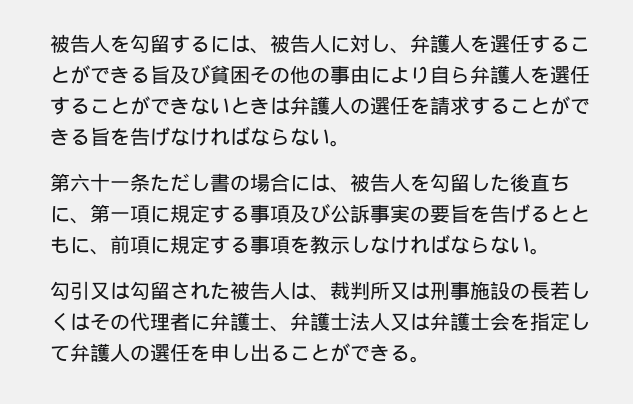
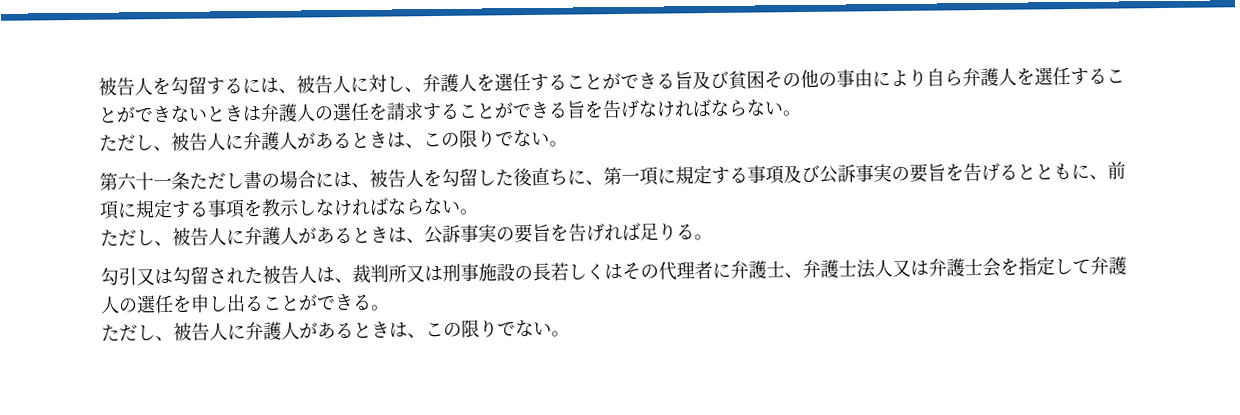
  被告人を勾留するには、被告人に対し、弁護人を選任することができる旨及び貧困その他の事由により自ら弁護人を選任することができないときは弁護人の選任を請求することができる旨を告げなければならない。
+ ただし、被告人に弁護人があるときは、この限りでない。
+ ただし、被告人に弁護人があるときは、公訴事実の要旨を告げれば足りる。
  勾引又は勾留された被告人は、裁判所又は刑事施設の長若しくはその代理者に弁護士、弁護士法人又は弁護士会を指定して弁護人の選任を申し出ることができる。
+ ただし、被告人に弁護人があるときは、この限りでない。

